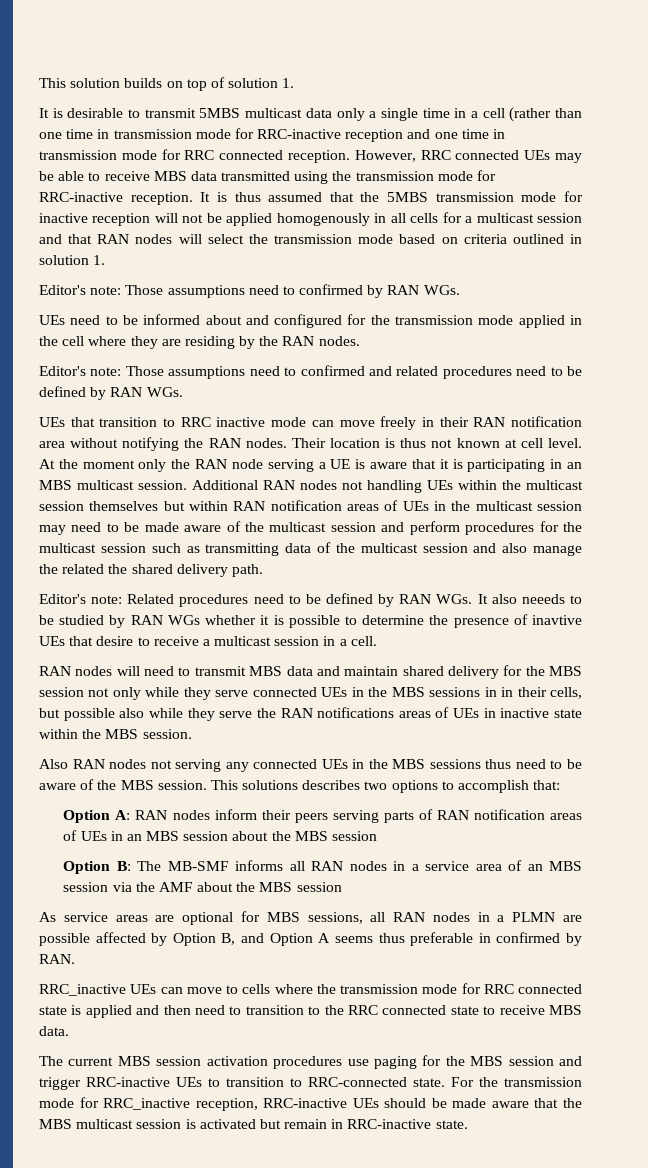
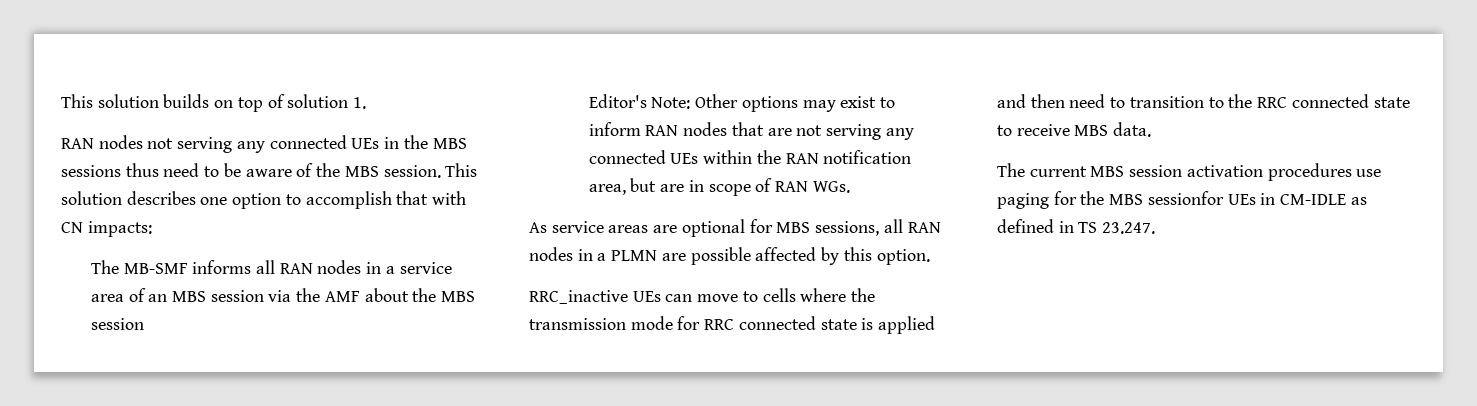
- It is desirable to transmit 5MBS multicast data only a single time in a cell (rather than one time in transmission mode for RRC-inactive reception and one time in transmission mode for RRC connected reception. However, RRC connected UEs may be able to receive MBS data transmitted using the transmission mode for RRC-inactive reception. It is thus assumed that the 5MBS transmission mode for inactive reception will not be applied homogenously in all cells for a multicast session and that RAN nodes will select the transmission mode based on criteria outlined in solution 1.
- Editor's note: Those assumptions need to confirmed by RAN WGs.
- UEs need to be informed about and configured for the transmission mode applied in the cell where they are residing by the RAN nodes.
- Editor's note: Those assumptions need to confirmed and related procedures need to be defined by RAN WGs.
- UEs that transition to RRC inactive mode can move freely in their RAN notification area without notifying the RAN nodes. Their location is thus not known at cell level. At the moment only the RAN node serving a UE is aware that it is participating in an MBS multicast session. Additional RAN nodes not handling UEs within the multicast session themselves but within RAN notification areas of UEs in the multicast session may need to be made aware of the multicast session and perform procedures for the multicast session such as transmitting data of the multicast session and also manage the related the shared delivery path.
- Editor's note: Related procedures need to be defined by RAN WGs. It also neeeds to be studied by RAN WGs whether it is possible to determine the presence of inavtive UEs that desire to receive a multicast session in a cell.
- RAN nodes will need to transmit MBS data and maintain shared delivery for the MBS session not only while they serve connected UEs in the MBS sessions in in their cells, but possible also while they serve the RAN notifications areas of UEs in inactive state within the MBS session.
- Also RAN nodes not serving any connected UEs in the MBS sessions thus need to be aware of the MBS session.
+ RAN nodes not serving any connected UEs in the MBS sessions thus need to be aware of the MBS session.
- This solutions describes two options to accomplish that:
- Option A: RAN nodes inform their peers serving parts of RAN notification areas of UEs in an MBS session about the MBS session
- Option B: The MB-SMF informs all RAN nodes in a service area of an MBS session via the AMF about the MBS session
+ This solution describes one option to accomplish that with CN impacts:
+ The MB-SMF informs all RAN nodes in a service area of an MBS session via the AMF about the MBS session
+ Editor's Note: Other options may exist to inform RAN nodes that are not serving any connected UEs within the RAN notification area, but are in scope of RAN WGs.
- As service areas are optional for MBS sessions, all RAN nodes in a PLMN are possible affected by Option B, and Option A seems thus preferable in confirmed by RAN.
+ As service areas are optional for MBS sessions, all RAN nodes in a PLMN are possible affected by this option.
- The current MBS session activation procedures use paging for the MBS session and trigger RRC-inactive UEs to transition to RRC-connected state. For the transmission mode for RRC_inactive reception, RRC-inactive UEs should be made aware that the MBS multicast session is activated but remain in RRC-inactive state.
+ The current MBS session activation procedures use paging for the MBS sessionfor UEs in CM-IDLE as defined in TS 23.247.

